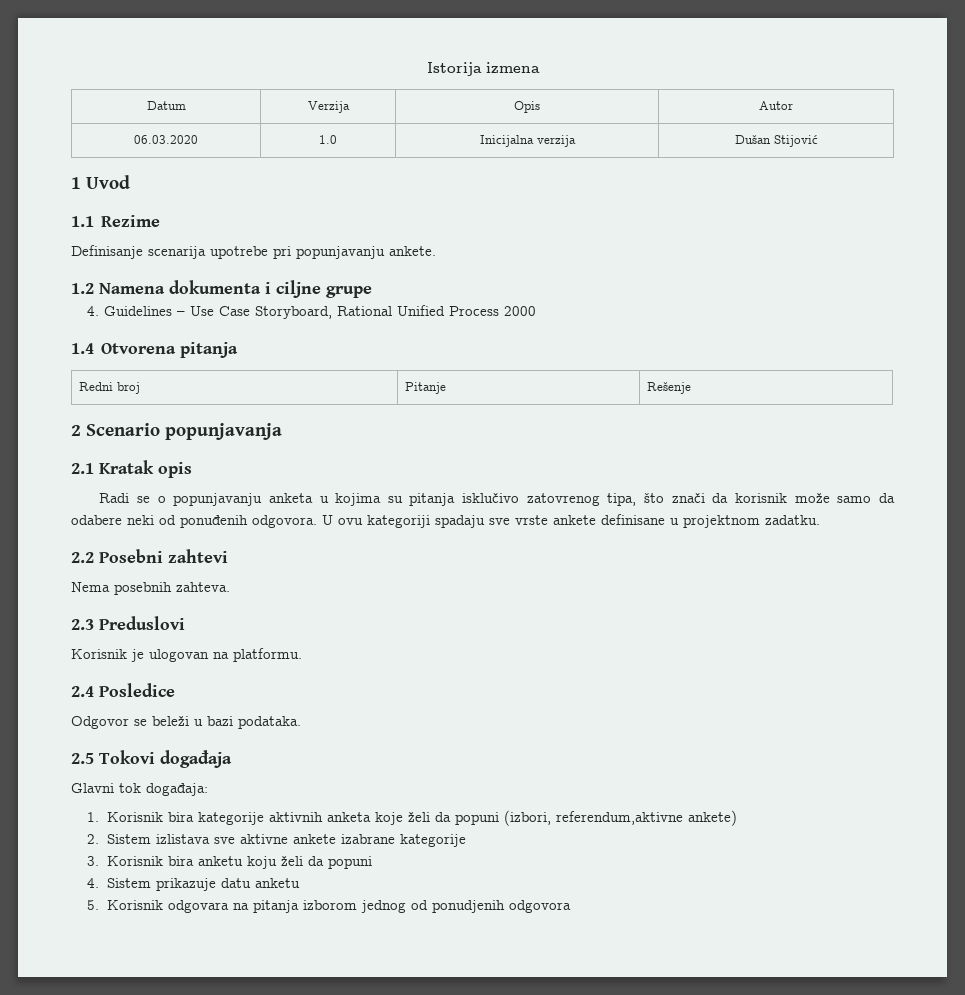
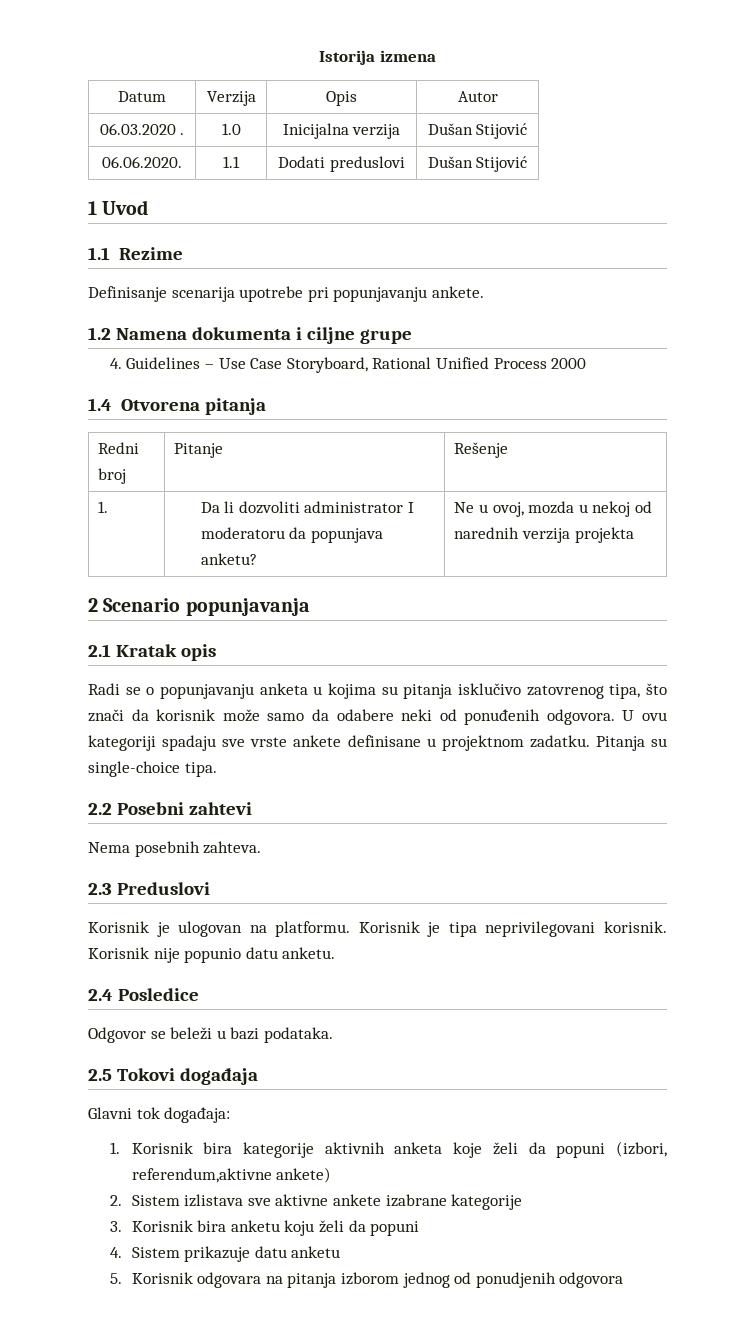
- 06.03.2020 | 1.0 | Inicijalna verzija | Dušan Stijović
+ 06.03.2020 . | 1.0 | Inicijalna verzija | Dušan Stijović
+ 06.06.2020. | 1.1 | Dodati preduslovi | Dušan Stijović
+ 1. | Da li dozvoliti administrator I moderatoru da popunjava anketu? | Ne u ovoj, mozda u nekoj od narednih verzija projekta
+ Pitanja su single-choice tipa.
+ Korisnik je tipa neprivilegovani korisnik. Korisnik nije popunio datu anketu.

